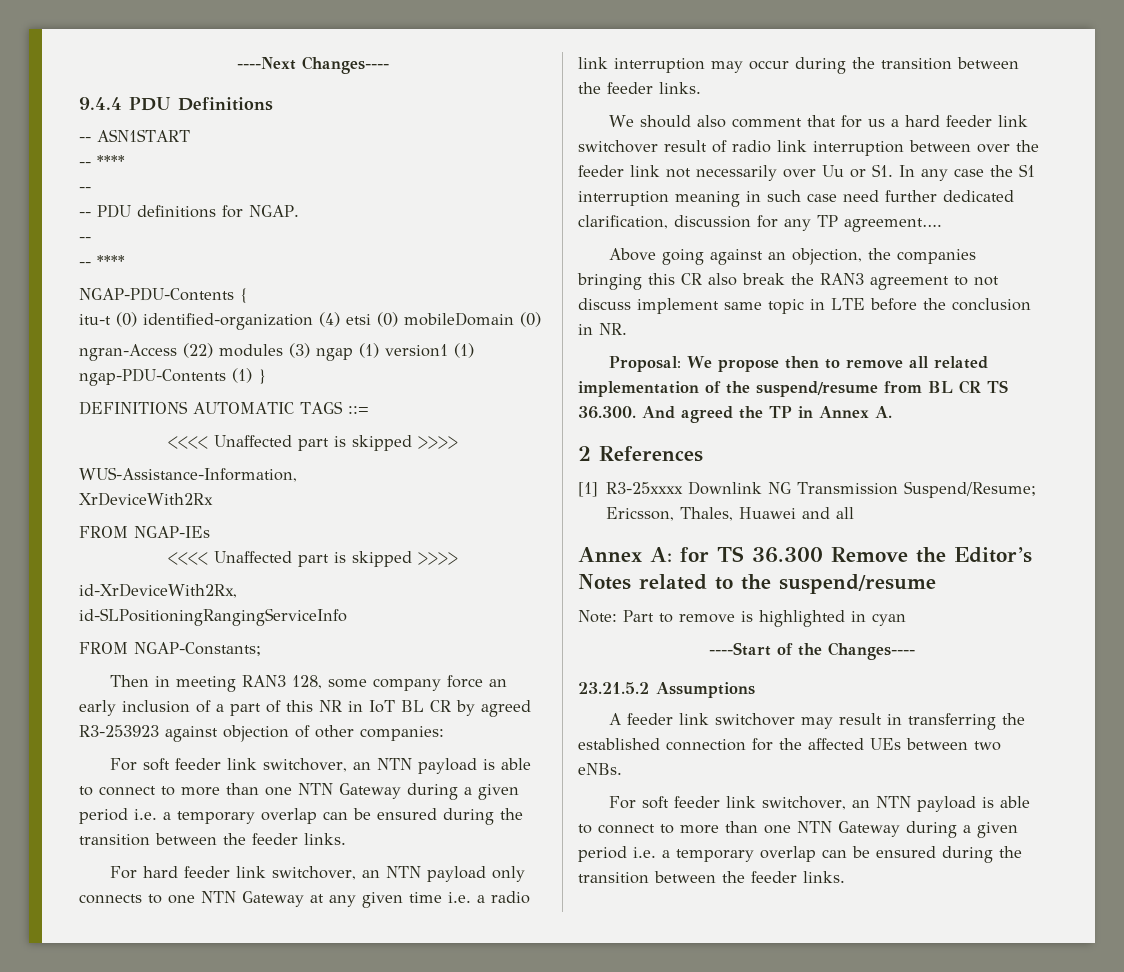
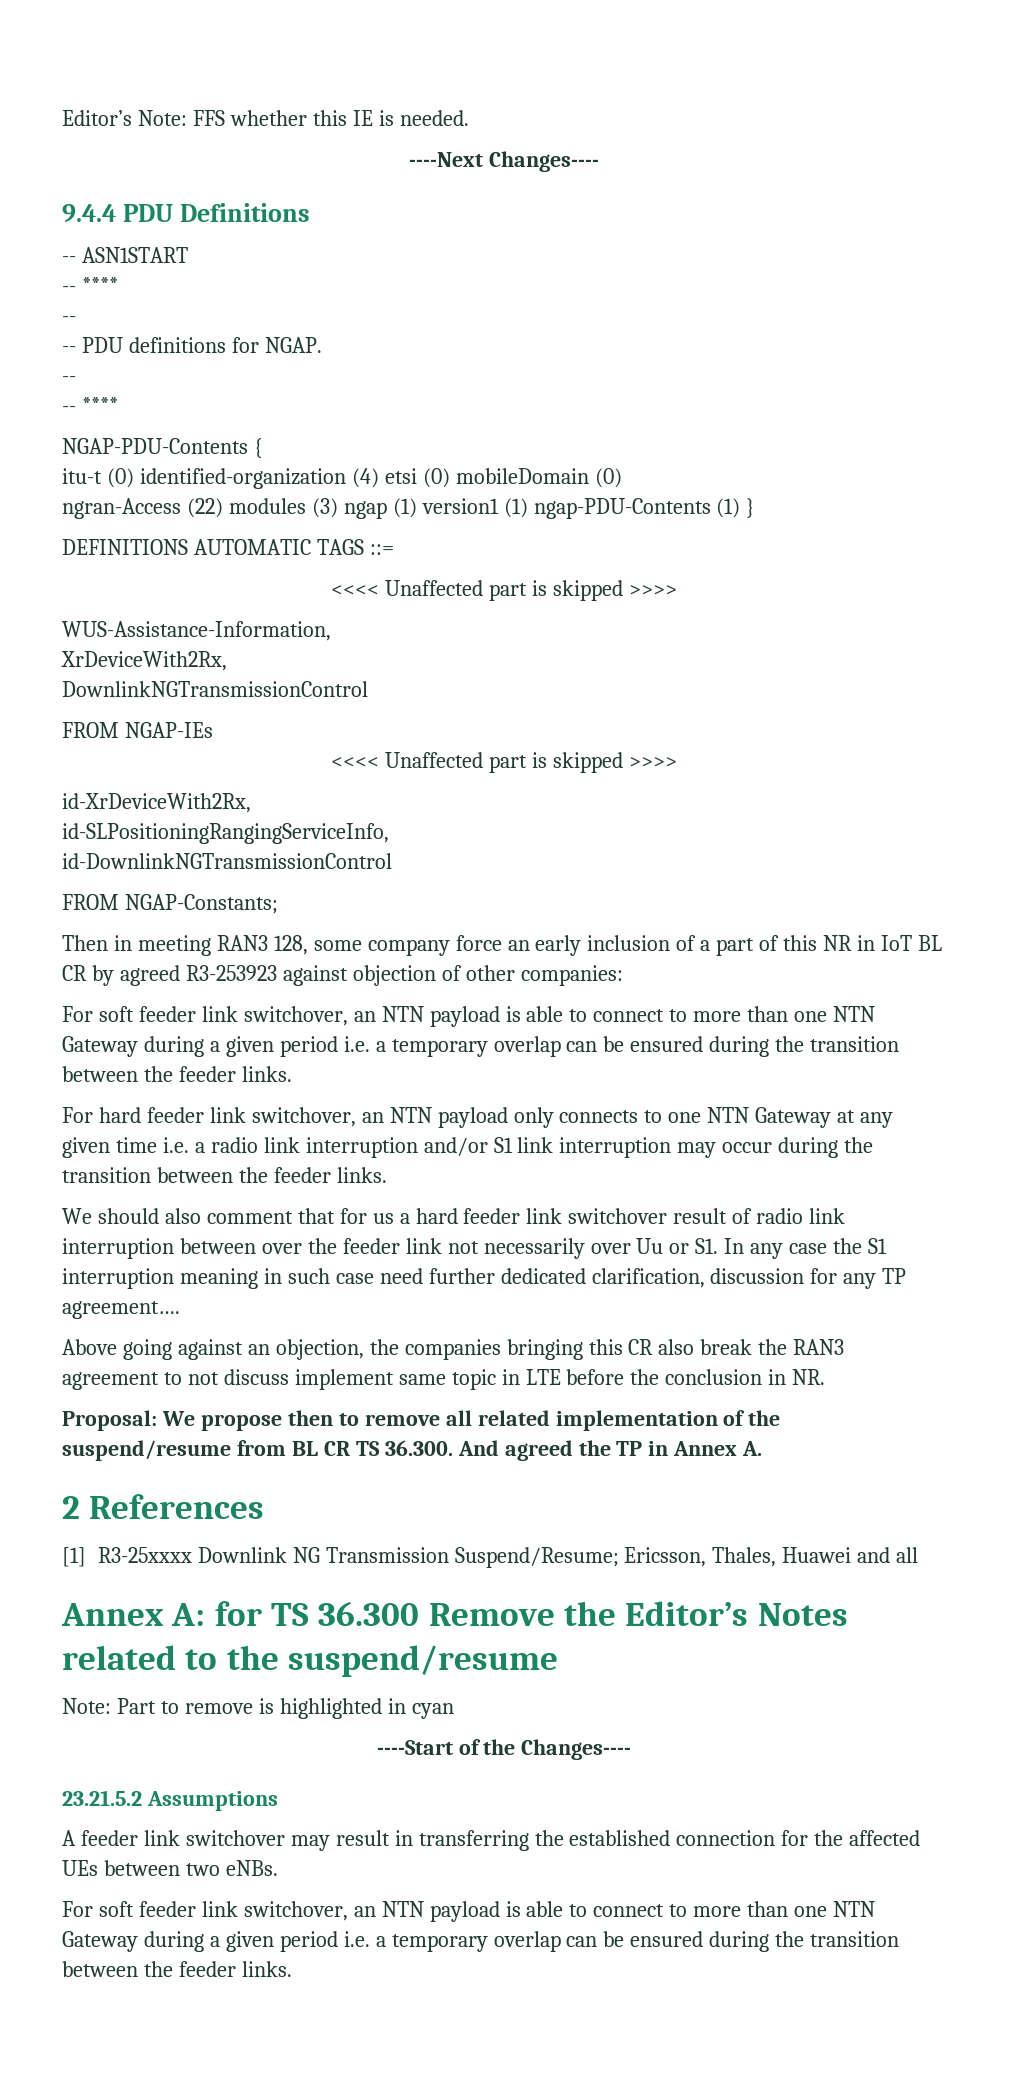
+ Editor’s Note: FFS whether this IE is needed.
- XrDeviceWith2Rx
+ XrDeviceWith2Rx,
+ DownlinkNGTransmissionControl
- id-SLPositioningRangingServiceInfo
+ id-SLPositioningRangingServiceInfo,
+ id-DownlinkNGTransmissionControl
- For hard feeder link switchover, an NTN payload only connects to one NTN Gateway at any given time i.e. a radio link interruption may occur during the transition between the feeder links.
+ For hard feeder link switchover, an NTN payload only connects to one NTN Gateway at any given time i.e. a radio link interruption and/or S1 link interruption may occur during the transition between the feeder links.

